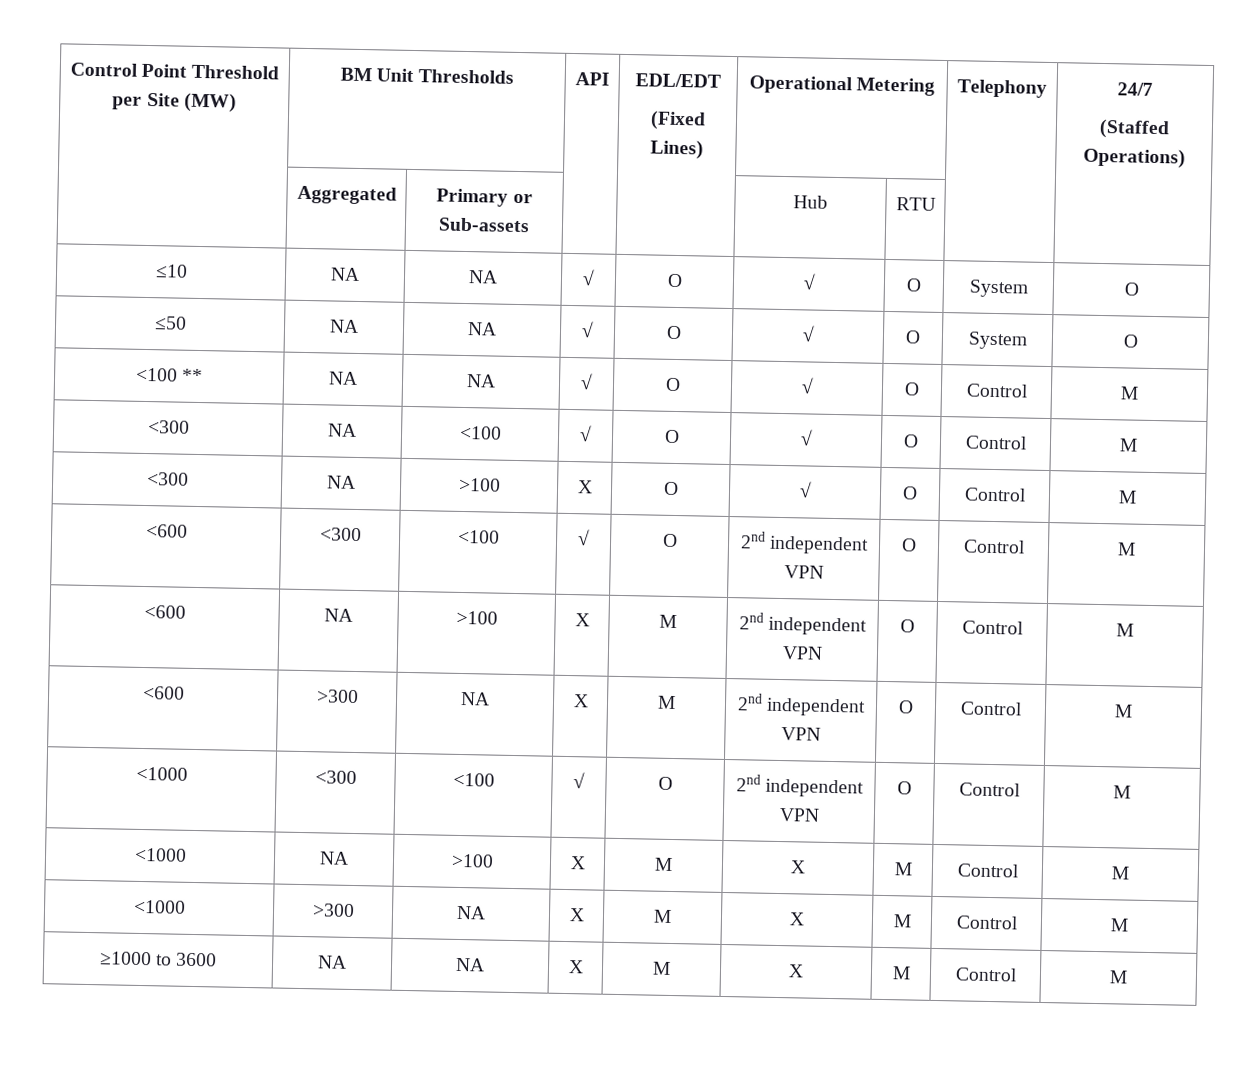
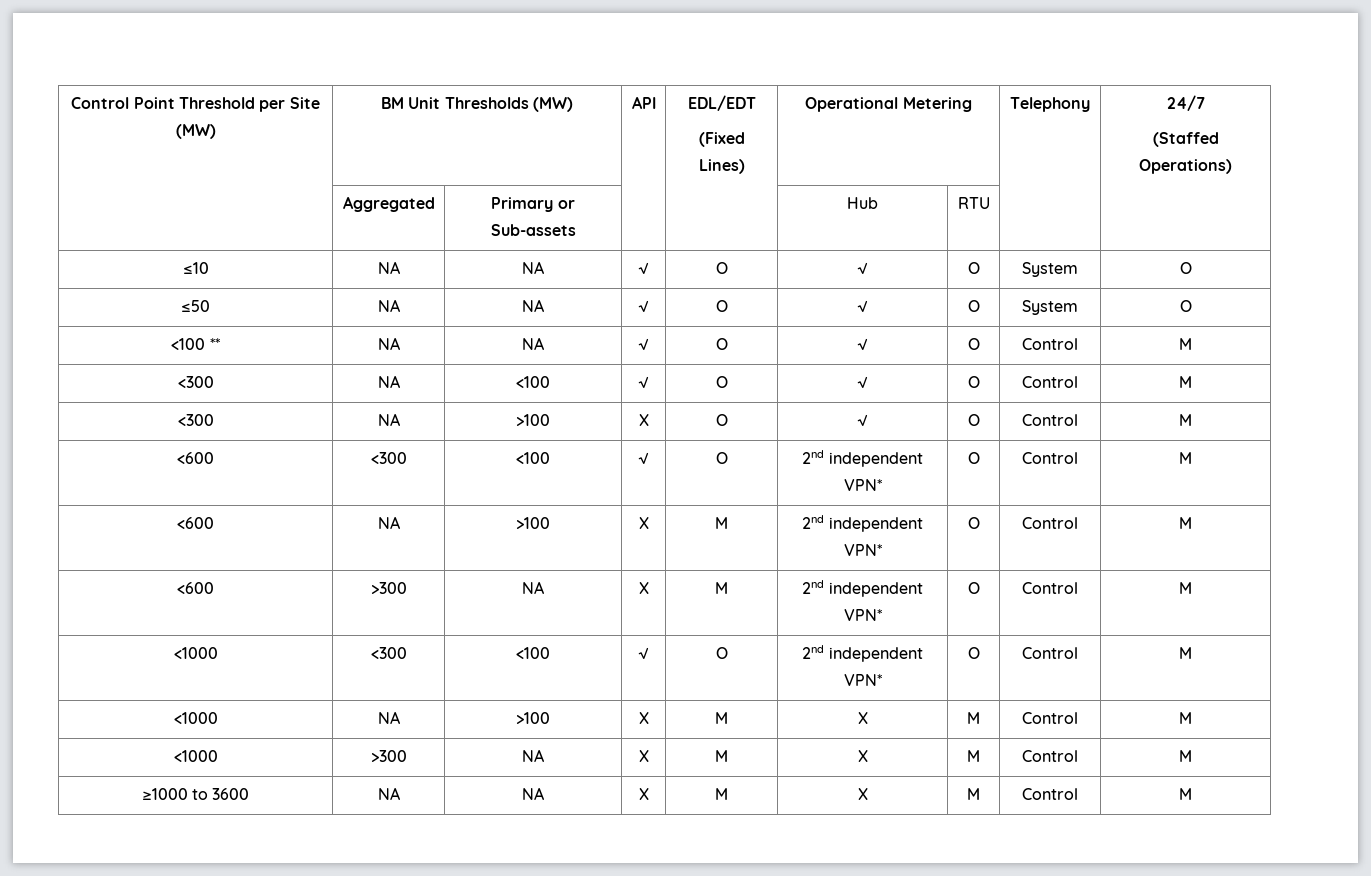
- Control Point Threshold per Site (MW) | BM Unit Thresholds | API | EDL/EDT
+ Control Point Threshold per Site (MW) | BM Unit Thresholds (MW) | API | EDL/EDT
- <600 | <300 | <100 | √ | O | 2nd independent VPN | O | Control | M
+ <600 | <300 | <100 | √ | O | 2nd independent VPN* | O | Control | M
- <600 | NA | >100 | X | M | 2nd independent VPN | O | Control | M
+ <600 | NA | >100 | X | M | 2nd independent VPN* | O | Control | M
- <600 | >300 | NA | X | M | 2nd independent VPN | O | Control | M
+ <600 | >300 | NA | X | M | 2nd independent VPN* | O | Control | M
- <1000 | <300 | <100 | √ | O | 2nd independent VPN | O | Control | M
+ <1000 | <300 | <100 | √ | O | 2nd independent VPN* | O | Control | M

